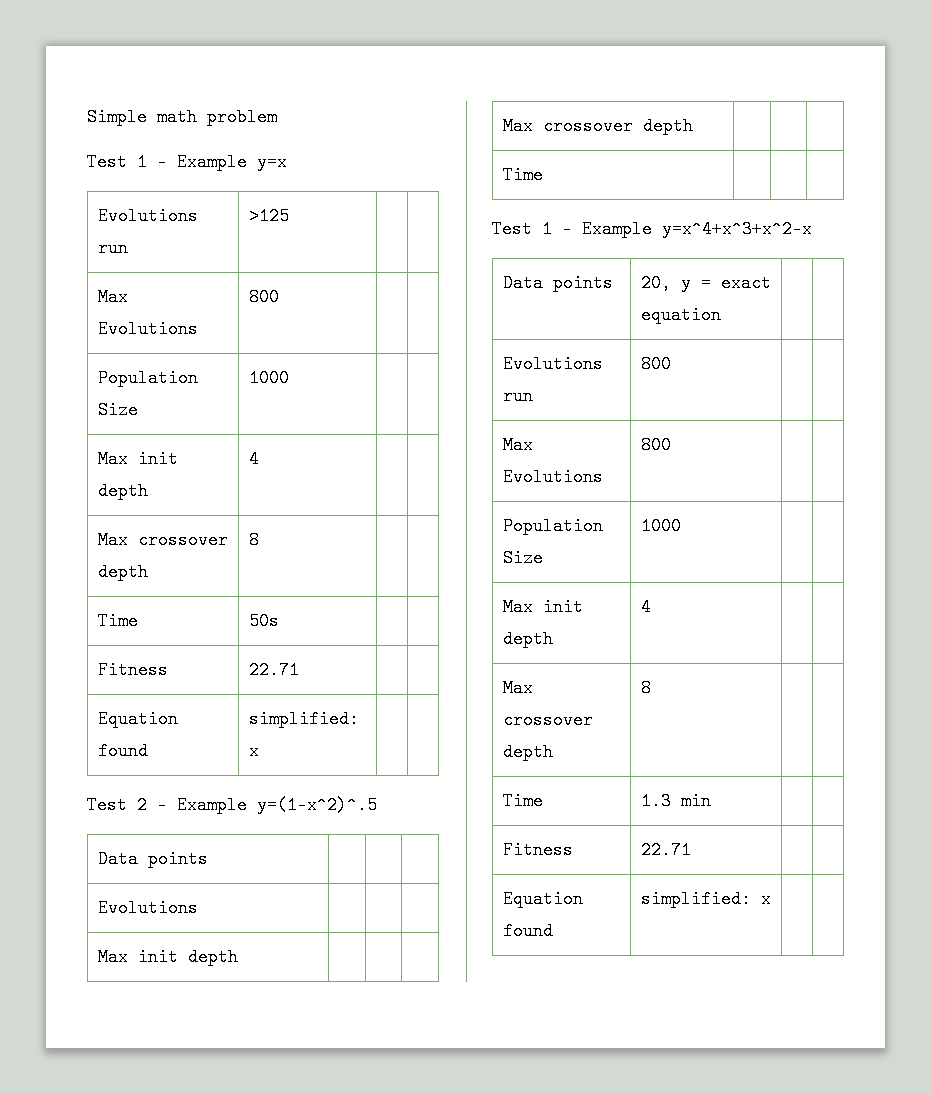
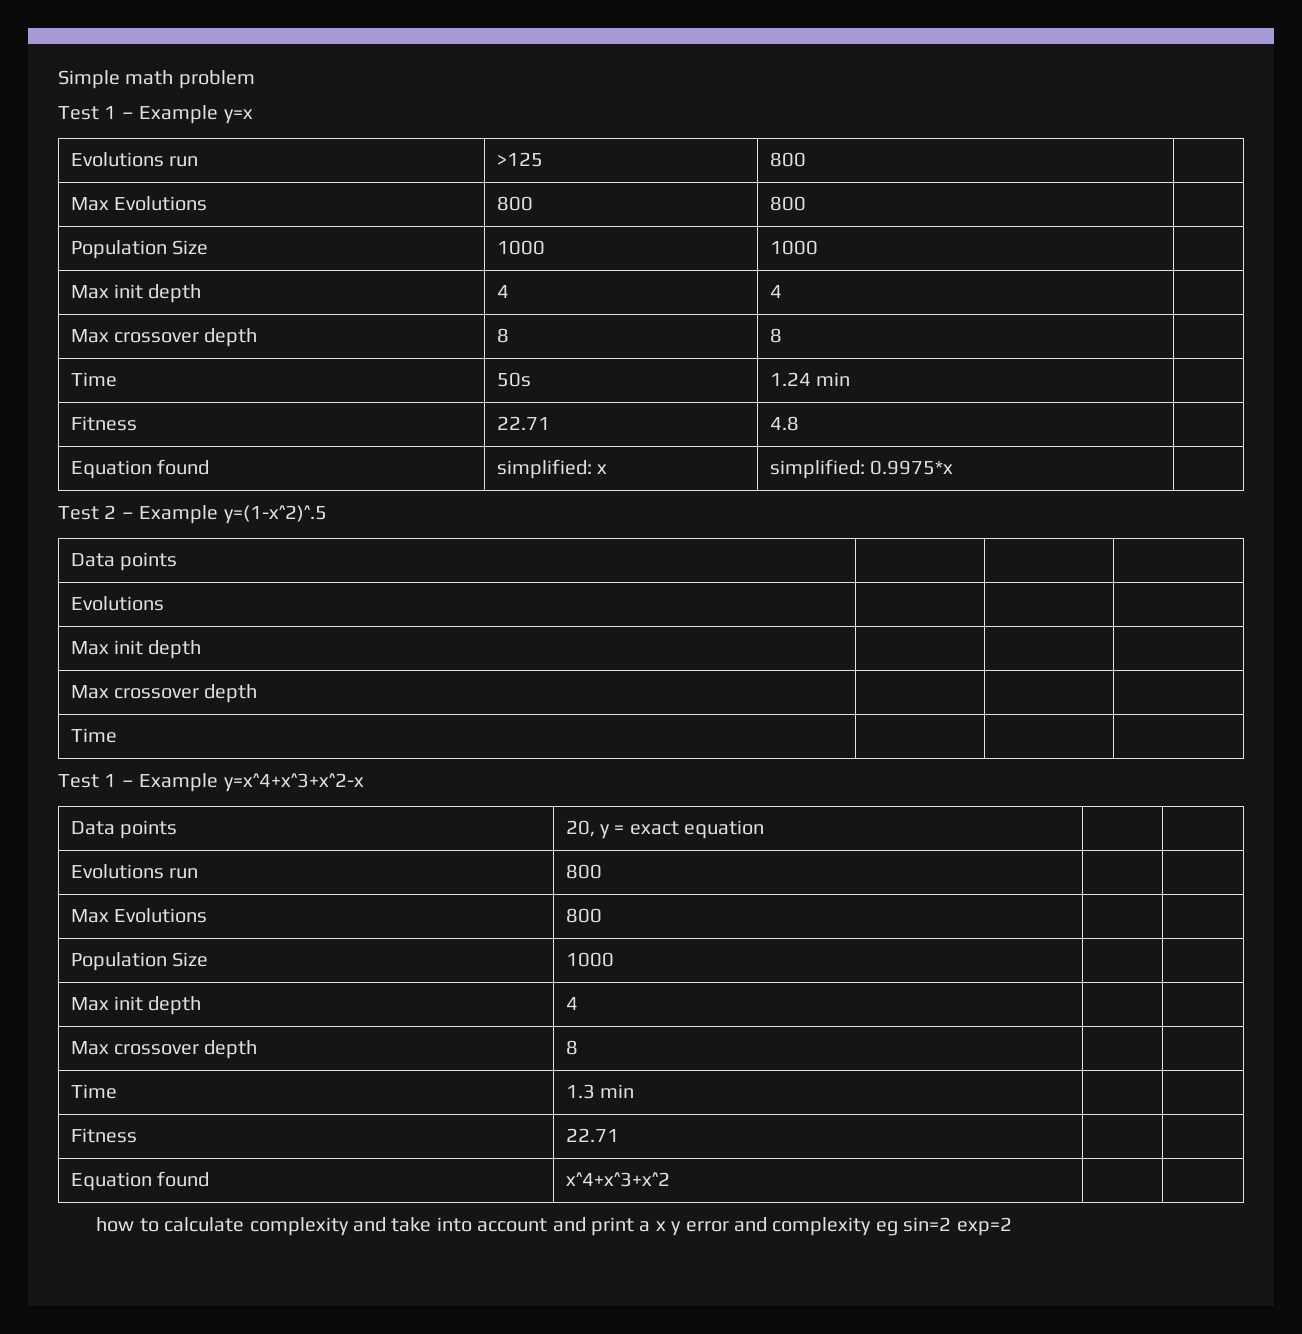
- Evolutions run | >125 | |
- Max Evolutions | 800 | |
- Population Size | 1000 | |
- Max init depth | 4 | |
- Max crossover depth | 8 | |
+ Evolutions run | >125 | 800 |
+ Max Evolutions | 800 | 800 |
+ Population Size | 1000 | 1000 |
+ Max init depth | 4 | 4 |
+ Max crossover depth | 8 | 8 |
- Time | 50s | |
- Fitness | 22.71 | |
- Equation found | simplified: x | |
+ Time | 50s | 1.24 min |
+ Fitness | 22.71 | 4.8 |
+ Equation found | simplified: x | simplified: 0.9975*x |
  Time | 1.3 min | |
  Fitness | 22.71 | |
- Equation found | simplified: x | |
+ Equation found | x^4+x^3+x^2 | |
+ how to calculate complexity and take into account and print a x y error and complexity eg sin=2 exp=2

